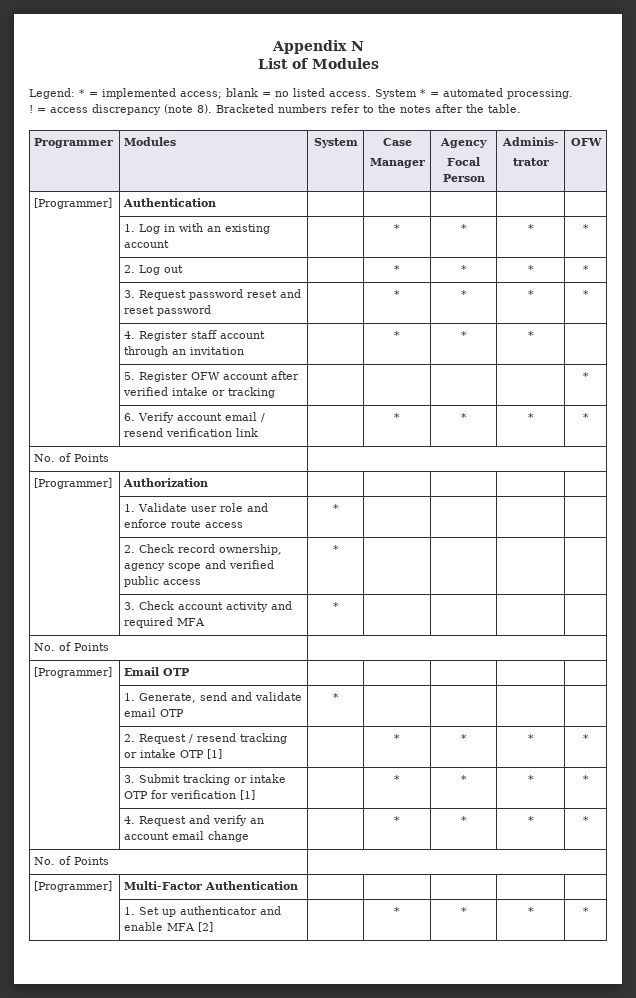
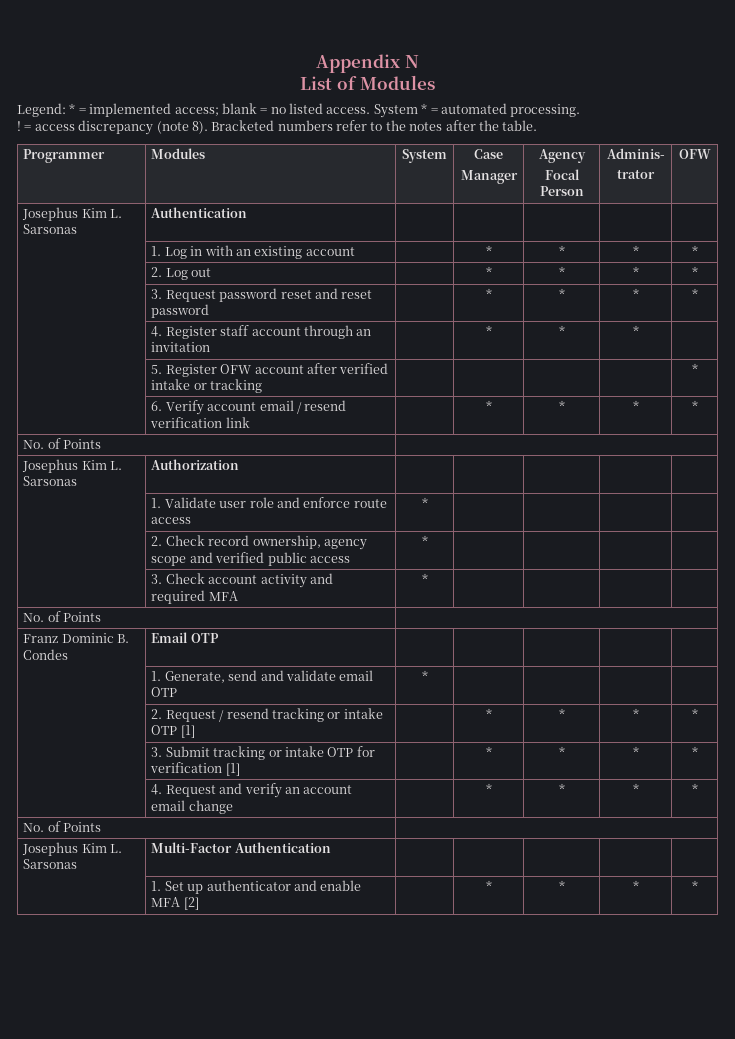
- [Programmer] | Authentication | | | | |
+ Josephus Kim L. Sarsonas | Authentication | | | | |
- [Programmer] | Authorization | | | | |
+ Josephus Kim L. Sarsonas | Authorization | | | | |
- [Programmer] | Email OTP | | | | |
+ Franz Dominic B. Condes | Email OTP | | | | |
- [Programmer] | Multi-Factor Authentication | | | | |
+ Josephus Kim L. Sarsonas | Multi-Factor Authentication | | | | |

